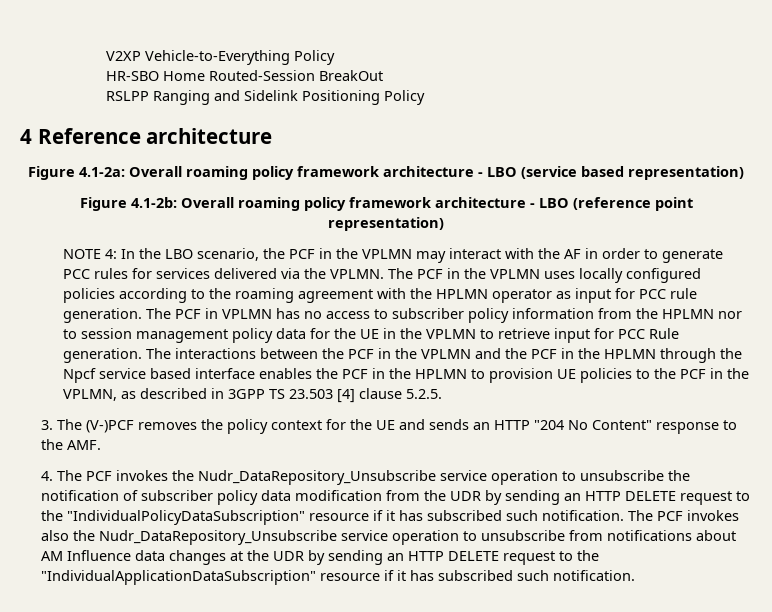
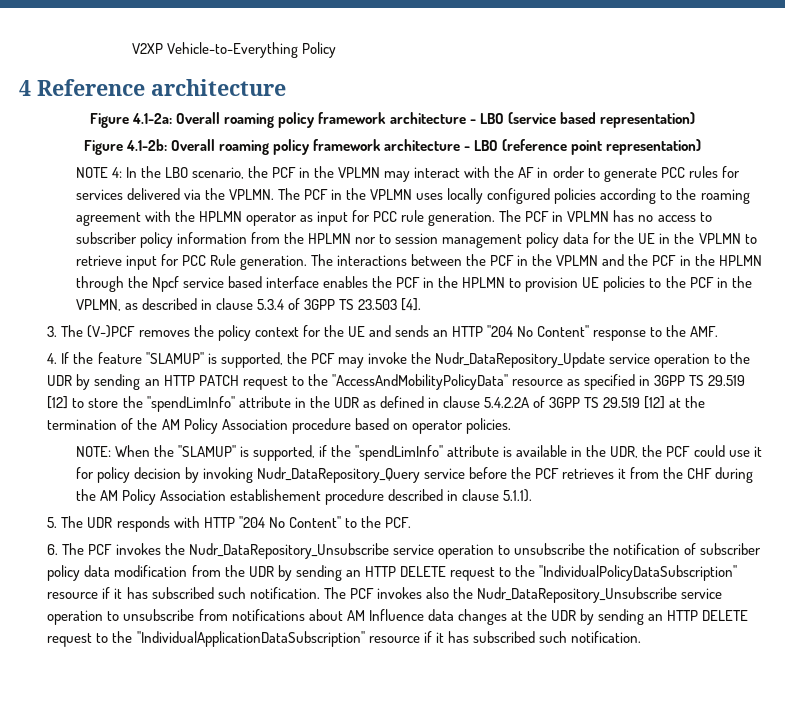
- HR-SBO Home Routed-Session BreakOut
- RSLPP Ranging and Sidelink Positioning Policy
- The interactions between the PCF in the VPLMN and the PCF in the HPLMN through the Npcf service based interface enables the PCF in the HPLMN to provision UE policies to the PCF in the VPLMN, as described in 3GPP TS 23.503 [4] clause 5.2.5.
+ The interactions between the PCF in the VPLMN and the PCF in the HPLMN through the Npcf service based interface enables the PCF in the HPLMN to provision UE policies to the PCF in the VPLMN, as described in clause 5.3.4 of 3GPP TS 23.503 [4].
- 4. The PCF invokes the Nudr_DataRepository_Unsubscribe service operation to unsubscribe the notification of subscriber policy data modification from the UDR by sending an HTTP DELETE request to the "IndividualPolicyDataSubscription" resource if it has subscribed such notification.
+ 4. If the feature "SLAMUP" is supported, the PCF may invoke the Nudr_DataRepository_Update service operation to the UDR by sending an HTTP PATCH request to the "AccessAndMobilityPolicyData" resource as specified in 3GPP TS 29.519 [12] to store the "spendLimInfo" attribute in the UDR as defined in clause 5.4.2.2A of 3GPP TS 29.519 [12] at the termination of the AM Policy Association procedure based on operator policies.
+ NOTE: When the "SLAMUP" is supported, if the "spendLimInfo" attribute is available in the UDR, the PCF could use it for policy decision by invoking Nudr_DataRepository_Query service before the PCF retrieves it from the CHF during the AM Policy Association establishement procedure described in clause 5.1.1).
+ 5. The UDR responds with HTTP "204 No Content" to the PCF.
+ 6. The PCF invokes the Nudr_DataRepository_Unsubscribe service operation to unsubscribe the notification of subscriber policy data modification from the UDR by sending an HTTP DELETE request to the "IndividualPolicyDataSubscription" resource if it has subscribed such notification.

